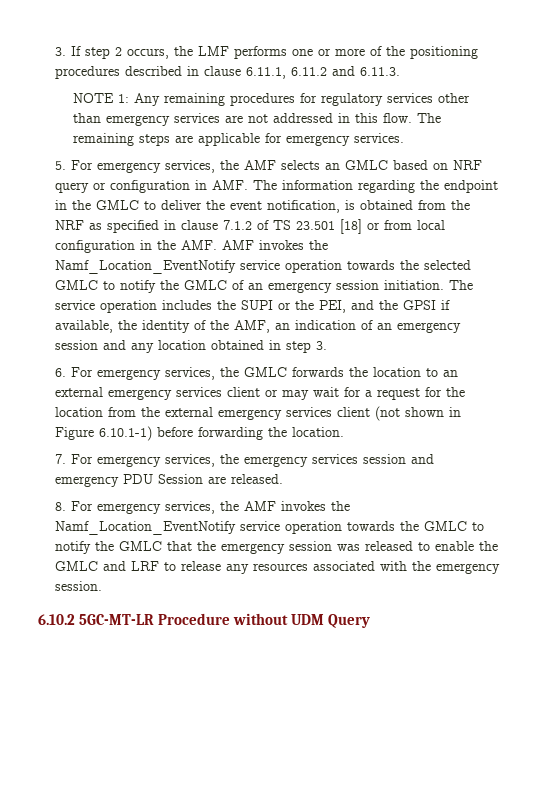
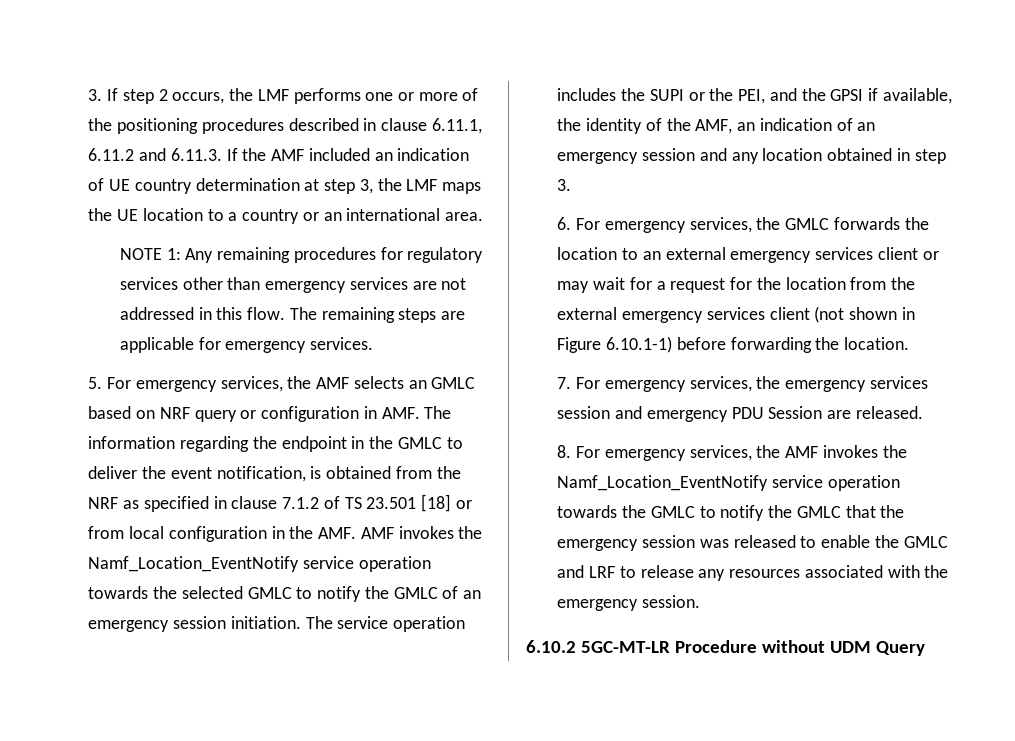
- 3. If step 2 occurs, the LMF performs one or more of the positioning procedures described in clause 6.11.1, 6.11.2 and 6.11.3.
+ 3. If step 2 occurs, the LMF performs one or more of the positioning procedures described in clause 6.11.1, 6.11.2 and 6.11.3. If the AMF included an indication of UE country determination at step 3, the LMF maps the UE location to a country or an international area.

